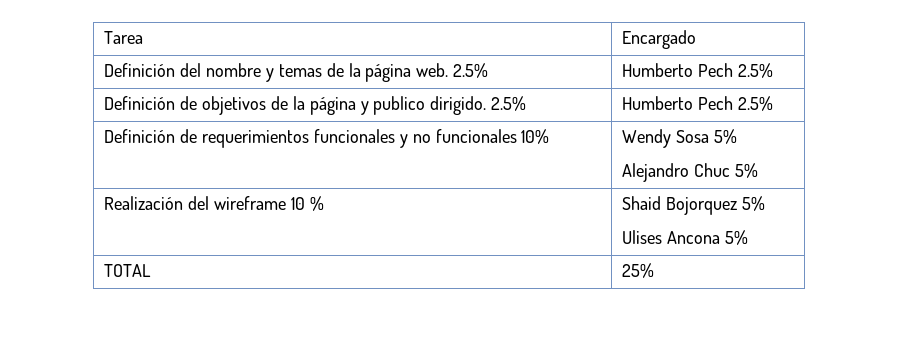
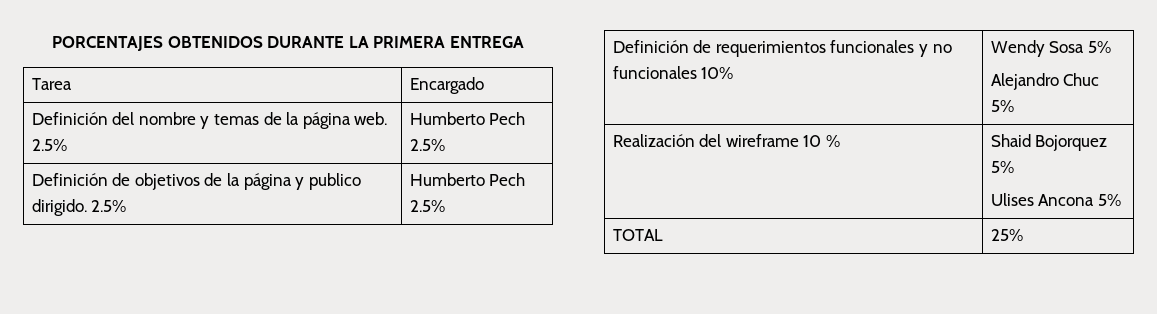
+ PORCENTAJES OBTENIDOS DURANTE LA PRIMERA ENTREGA

